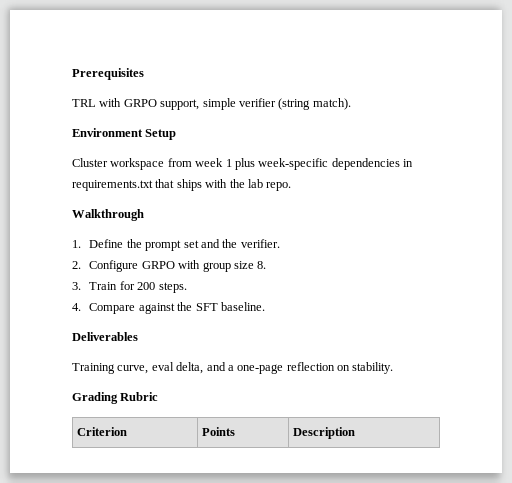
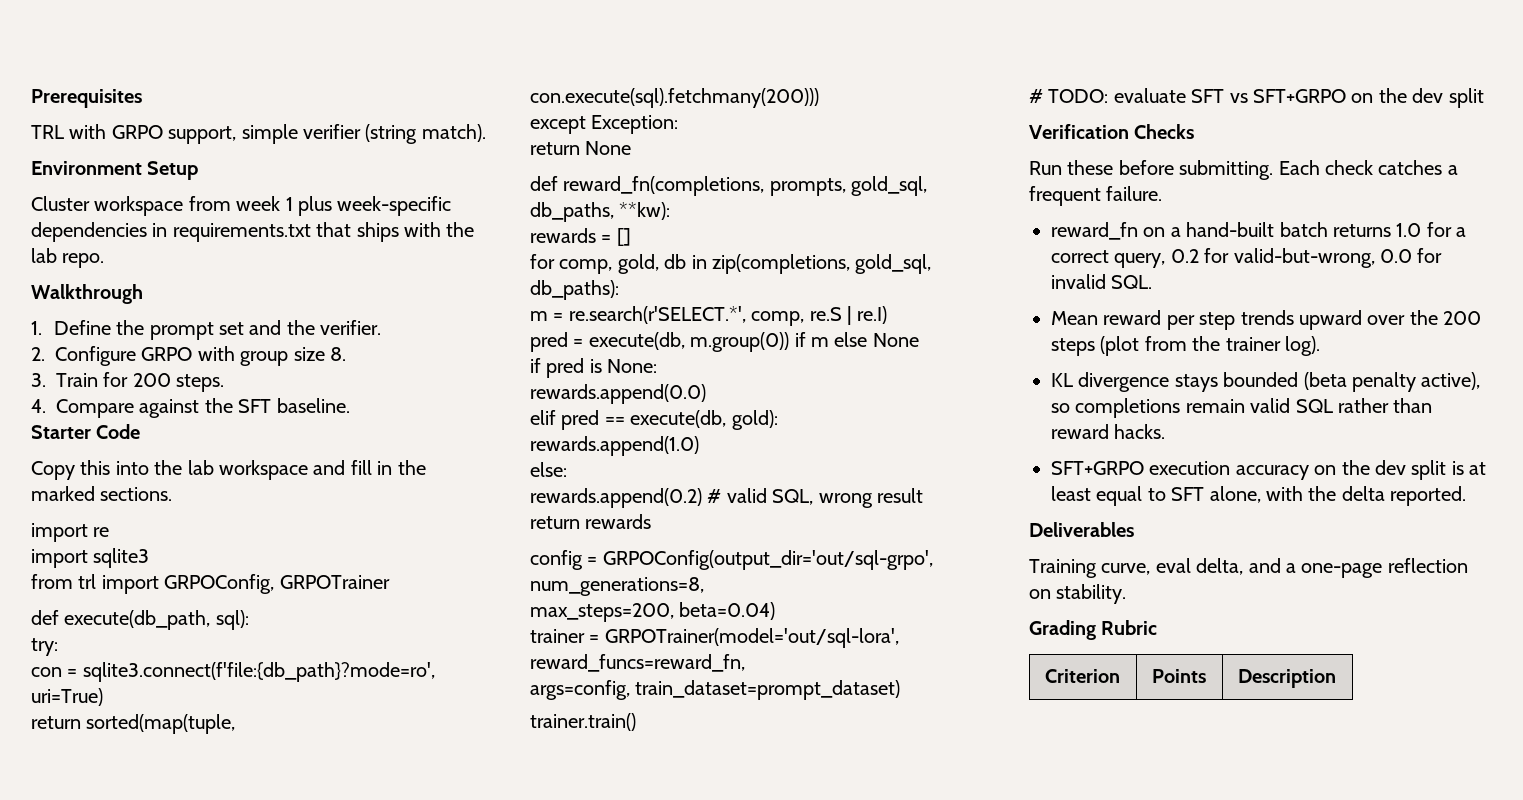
+ Starter Code
+ Copy this into the lab workspace and fill in the marked sections.
+ import re
+ import sqlite3
+ from trl import GRPOConfig, GRPOTrainer
+ def execute(db_path, sql):
+ try:
+ con = sqlite3.connect(f'file:{db_path}?mode=ro', uri=True)
+ return sorted(map(tuple, con.execute(sql).fetchmany(200)))
+ except Exception:
+ return None
+ def reward_fn(completions, prompts, gold_sql, db_paths, **kw):
+ rewards = []
+ for comp, gold, db in zip(completions, gold_sql, db_paths):
+ m = re.search(r'SELECT.*', comp, re.S | re.I)
+ pred = execute(db, m.group(0)) if m else None
+ if pred is None:
+ rewards.append(0.0)
+ elif pred == execute(db, gold):
+ rewards.append(1.0)
+ else:
+ rewards.append(0.2) # valid SQL, wrong result
+ return rewards
+ config = GRPOConfig(output_dir='out/sql-grpo', num_generations=8,
+ max_steps=200, beta=0.04)
+ trainer = GRPOTrainer(model='out/sql-lora', reward_funcs=reward_fn,
+ args=config, train_dataset=prompt_dataset)
+ trainer.train()
+ # TODO: evaluate SFT vs SFT+GRPO on the dev split
+ Verification Checks
+ Run these before submitting. Each check catches a frequent failure.
+ reward_fn on a hand-built batch returns 1.0 for a correct query, 0.2 for valid-but-wrong, 0.0 for invalid SQL.
+ Mean reward per step trends upward over the 200 steps (plot from the trainer log).
+ KL divergence stays bounded (beta penalty active), so completions remain valid SQL rather than reward hacks.
+ SFT+GRPO execution accuracy on the dev split is at least equal to SFT alone, with the delta reported.

